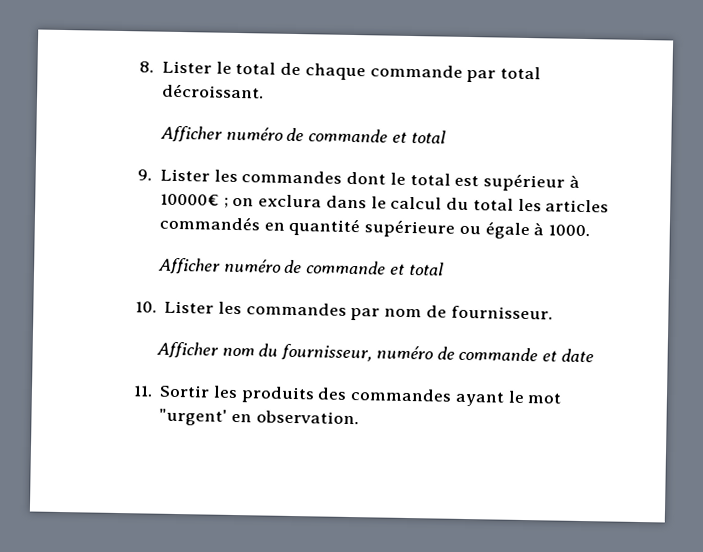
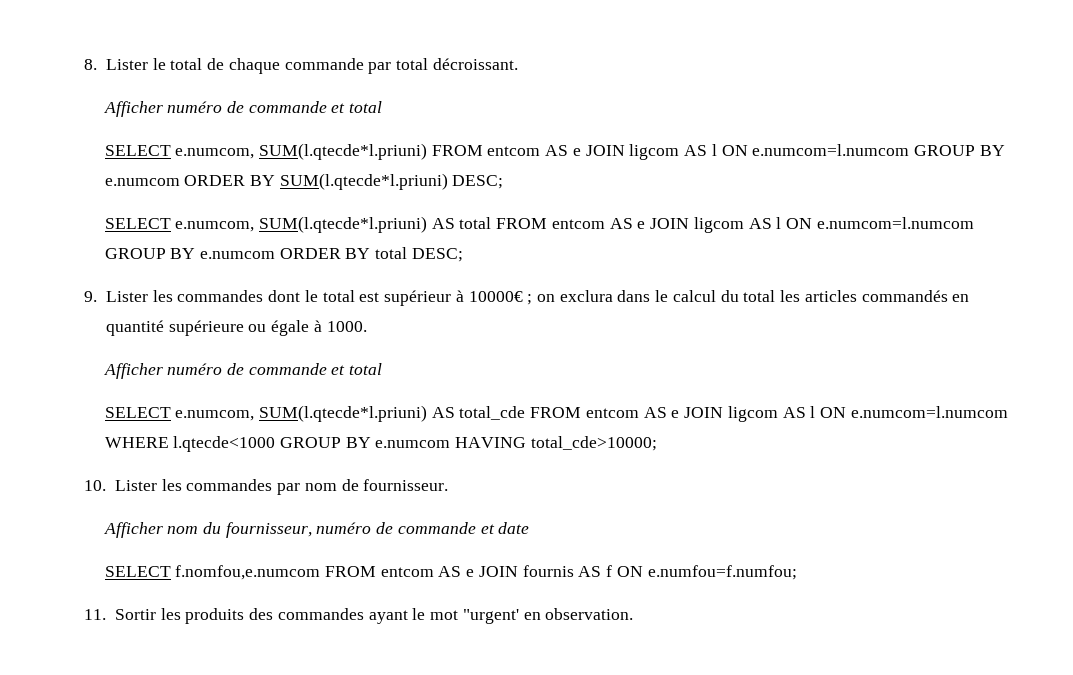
+ SELECT e.numcom, SUM(l.qtecde*l.priuni) FROM entcom AS e JOIN ligcom AS l ON e.numcom=l.numcom GROUP BY e.numcom ORDER BY SUM(l.qtecde*l.priuni) DESC;
+ SELECT e.numcom, SUM(l.qtecde*l.priuni) AS total FROM entcom AS e JOIN ligcom AS l ON e.numcom=l.numcom GROUP BY e.numcom ORDER BY total DESC;
+ SELECT e.numcom, SUM(l.qtecde*l.priuni) AS total_cde FROM entcom AS e JOIN ligcom AS l ON e.numcom=l.numcom WHERE l.qtecde<1000 GROUP BY e.numcom HAVING total_cde>10000;
+ SELECT f.nomfou,e.numcom FROM entcom AS e JOIN fournis AS f ON e.numfou=f.numfou;

